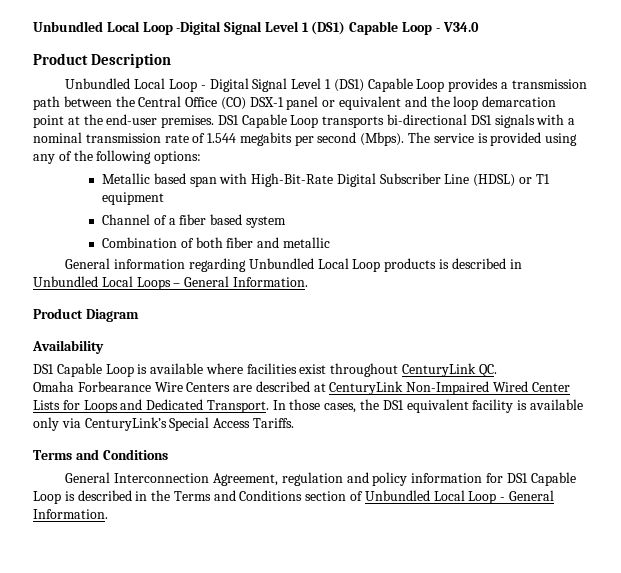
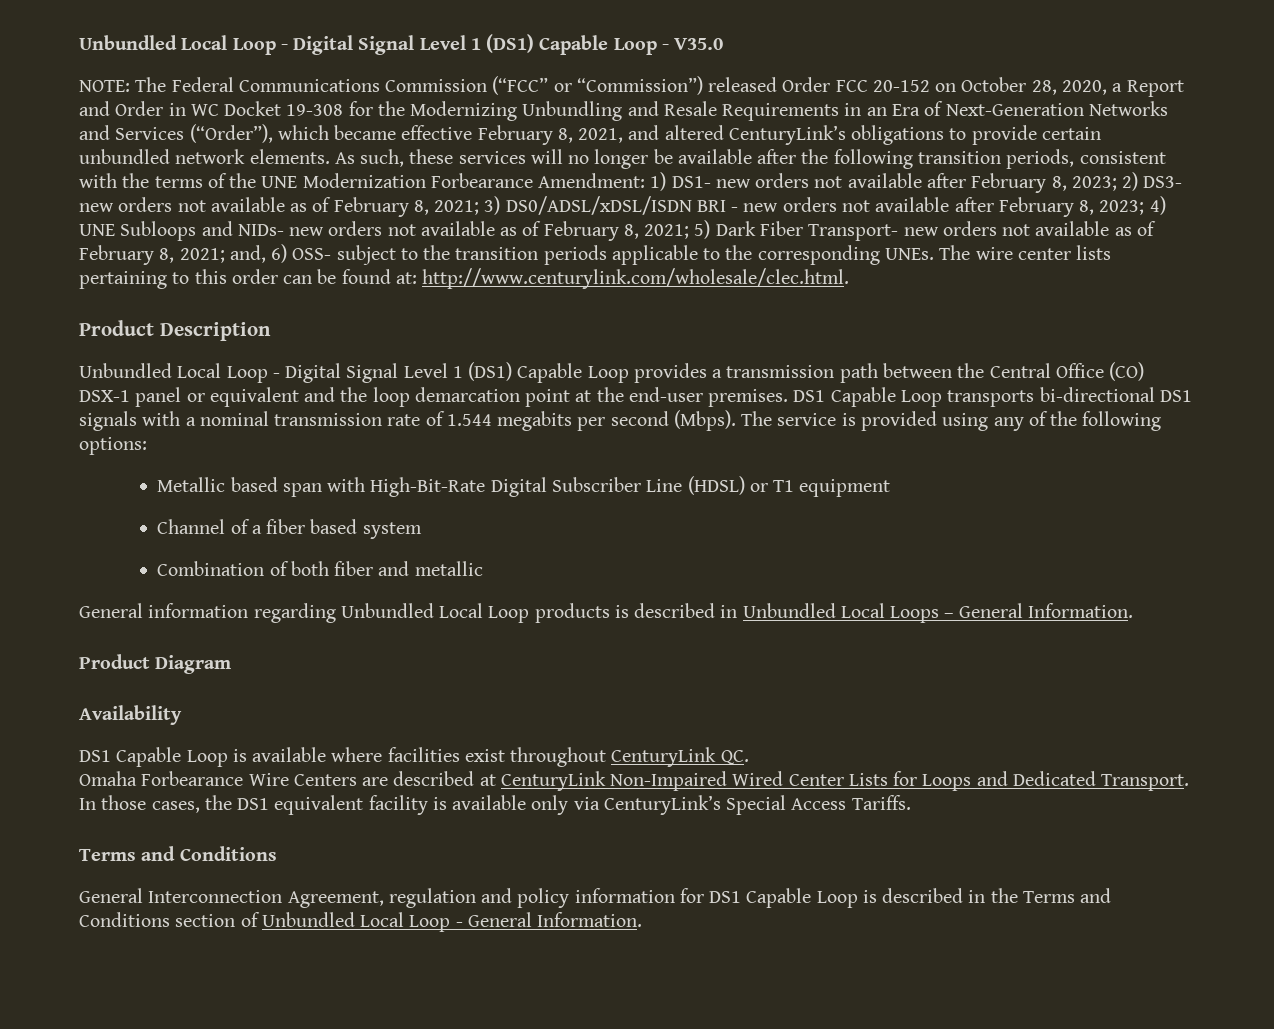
- Unbundled Local Loop -Digital Signal Level 1 (DS1) Capable Loop - V34.0
+ Unbundled Local Loop - Digital Signal Level 1 (DS1) Capable Loop - V35.0
+ NOTE: The Federal Communications Commission (“FCC” or “Commission”) released Order FCC 20-152 on October 28, 2020, a Report and Order in WC Docket 19-308 for the Modernizing Unbundling and Resale Requirements in an Era of Next-Generation Networks and Services (“Order”), which became effective February 8, 2021, and altered CenturyLink’s obligations to provide certain unbundled network elements. As such, these services will no longer be available after the following transition periods, consistent with the terms of the UNE Modernization Forbearance Amendment: 1) DS1- new orders not available after February 8, 2023; 2) DS3- new orders not available as of February 8, 2021; 3) DS0/ADSL/xDSL/ISDN BRI - new orders not available after February 8, 2023; 4) UNE Subloops and NIDs- new orders not available as of February 8, 2021; 5) Dark Fiber Transport- new orders not available as of February 8, 2021; and, 6) OSS- subject to the transition periods applicable to the corresponding UNEs. The wire center lists pertaining to this order can be found at: http://www.centurylink.com/wholesale/clec.html.

